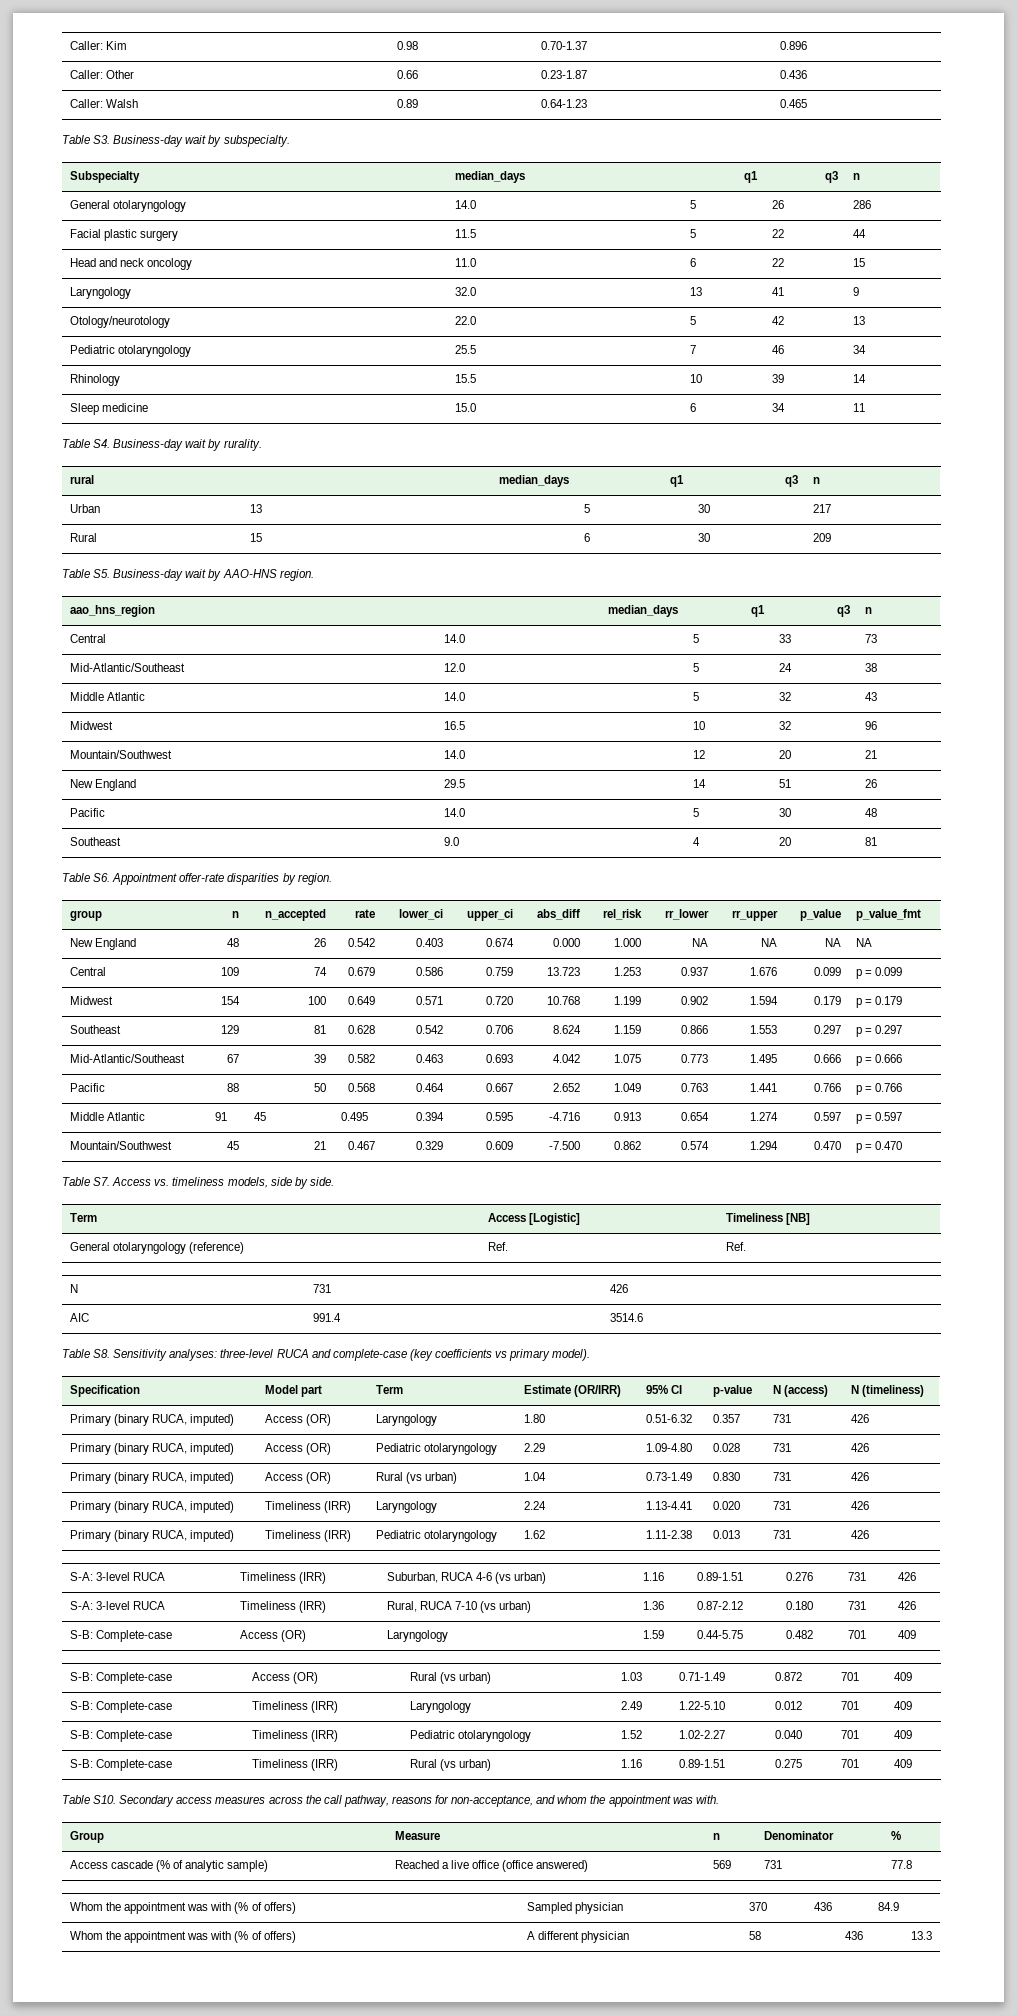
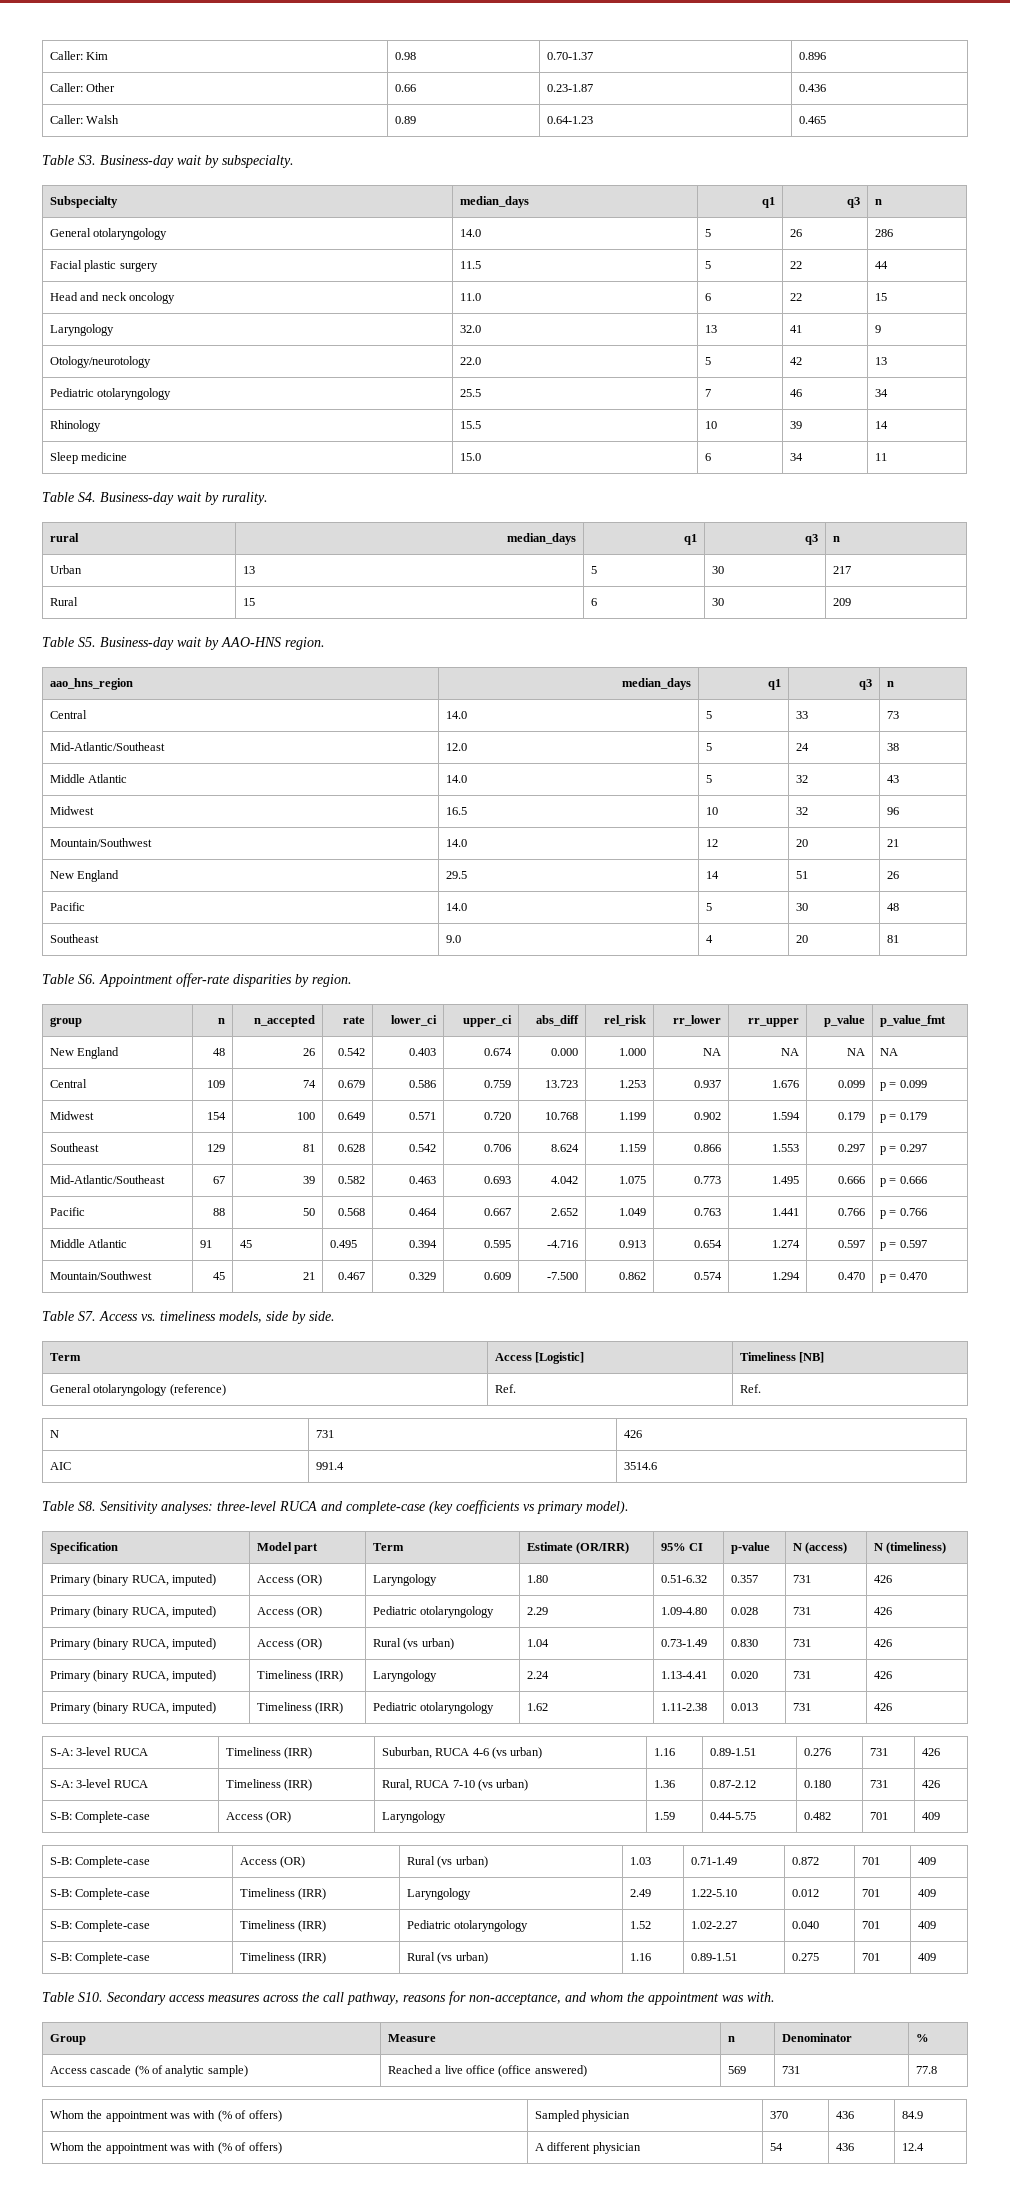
- Whom the appointment was with (% of offers) | A different physician | 58 | 436 | 13.3
+ Whom the appointment was with (% of offers) | A different physician | 54 | 436 | 12.4

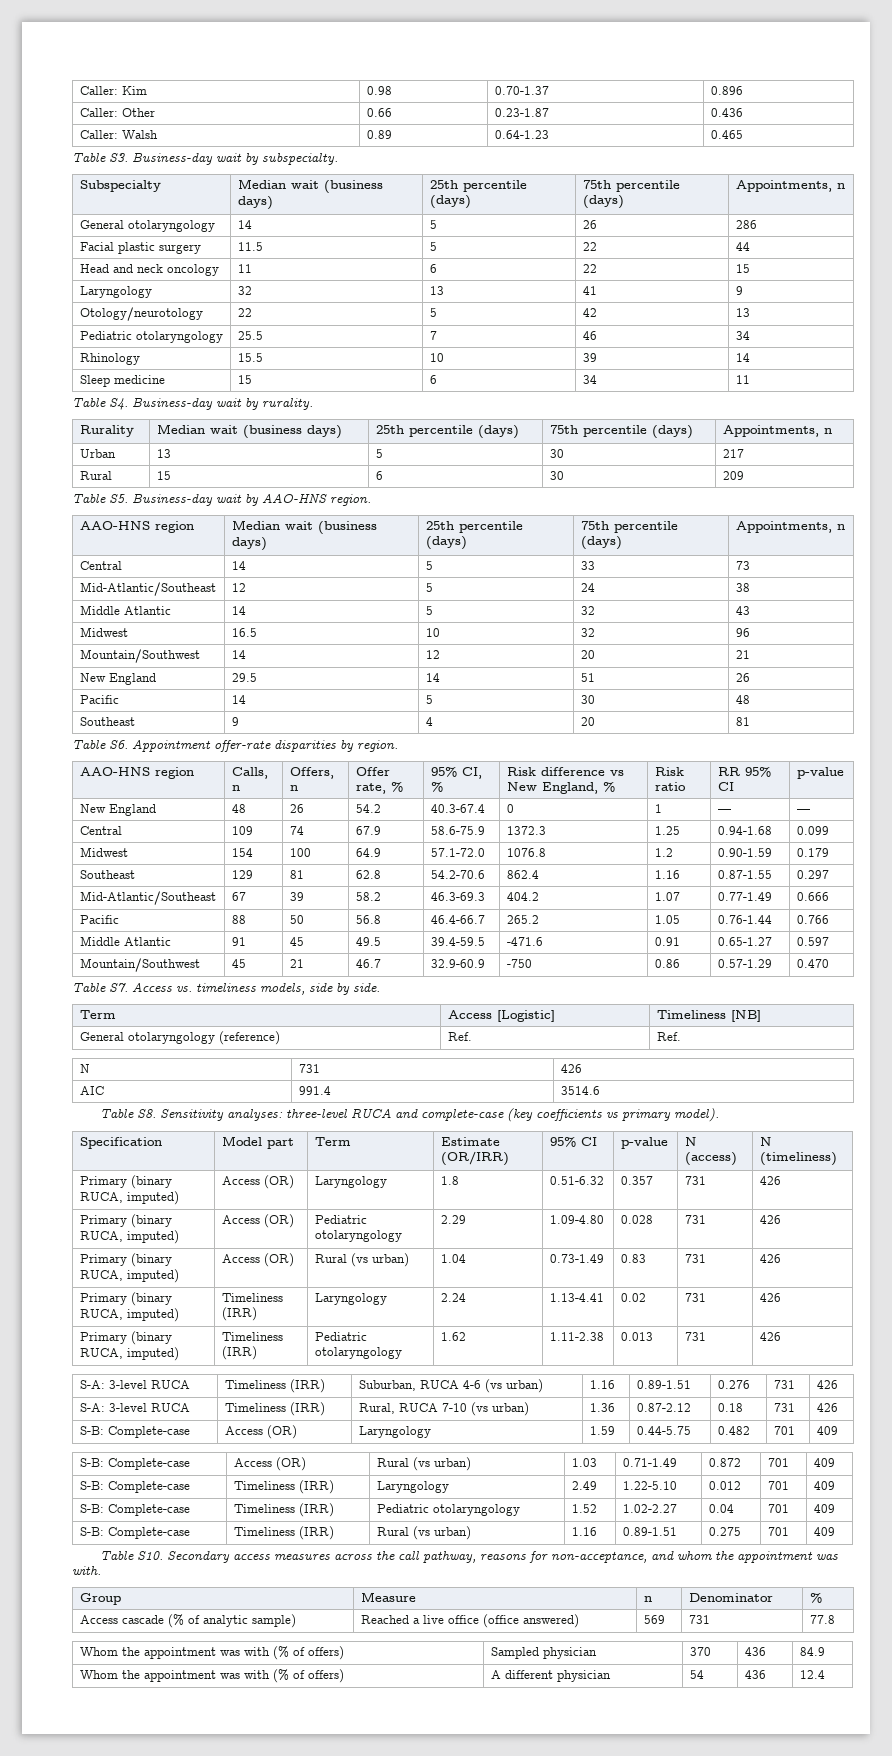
- Subspecialty | median_days | q1 | q3 | n
+ Subspecialty | Median wait (business days) | 25th percentile (days) | 75th percentile (days) | Appointments, n
- General otolaryngology | 14.0 | 5 | 26 | 286
+ General otolaryngology | 14 | 5 | 26 | 286
- Head and neck oncology | 11.0 | 6 | 22 | 15
+ Head and neck oncology | 11 | 6 | 22 | 15
- Laryngology | 32.0 | 13 | 41 | 9
+ Laryngology | 32 | 13 | 41 | 9
- Otology/neurotology | 22.0 | 5 | 42 | 13
+ Otology/neurotology | 22 | 5 | 42 | 13
- Sleep medicine | 15.0 | 6 | 34 | 11
+ Sleep medicine | 15 | 6 | 34 | 11
- rural | median_days | q1 | q3 | n
+ Rurality | Median wait (business days) | 25th percentile (days) | 75th percentile (days) | Appointments, n
- aao_hns_region | median_days | q1 | q3 | n
+ AAO-HNS region | Median wait (business days) | 25th percentile (days) | 75th percentile (days) | Appointments, n
- Central | 14.0 | 5 | 33 | 73
+ Central | 14 | 5 | 33 | 73
- Mid-Atlantic/Southeast | 12.0 | 5 | 24 | 38
+ Mid-Atlantic/Southeast | 12 | 5 | 24 | 38
- Middle Atlantic | 14.0 | 5 | 32 | 43
+ Middle Atlantic | 14 | 5 | 32 | 43
- Mountain/Southwest | 14.0 | 12 | 20 | 21
+ Mountain/Southwest | 14 | 12 | 20 | 21
- Pacific | 14.0 | 5 | 30 | 48
+ Pacific | 14 | 5 | 30 | 48
- Southeast | 9.0 | 4 | 20 | 81
+ Southeast | 9 | 4 | 20 | 81
- group | n | n_accepted | rate | lower_ci | upper_ci | abs_diff | rel_risk | rr_lower | rr_upper | p_value | p_value_fmt
- New England | 48 | 26 | 0.542 | 0.403 | 0.674 | 0.000 | 1.000 | NA | NA | NA | NA
- Central | 109 | 74 | 0.679 | 0.586 | 0.759 | 13.723 | 1.253 | 0.937 | 1.676 | 0.099 | p = 0.099
- Midwest | 154 | 100 | 0.649 | 0.571 | 0.720 | 10.768 | 1.199 | 0.902 | 1.594 | 0.179 | p = 0.179
- Southeast | 129 | 81 | 0.628 | 0.542 | 0.706 | 8.624 | 1.159 | 0.866 | 1.553 | 0.297 | p = 0.297
- Mid-Atlantic/Southeast | 67 | 39 | 0.582 | 0.463 | 0.693 | 4.042 | 1.075 | 0.773 | 1.495 | 0.666 | p = 0.666
- Pacific | 88 | 50 | 0.568 | 0.464 | 0.667 | 2.652 | 1.049 | 0.763 | 1.441 | 0.766 | p = 0.766
+ AAO-HNS region | Calls, n | Offers, n | Offer rate, % | 95% CI, % | Risk difference vs New England, % | Risk ratio | RR 95% CI | p-value
+ New England | 48 | 26 | 54.2 | 40.3-67.4 | 0 | 1 | — | —
+ Central | 109 | 74 | 67.9 | 58.6-75.9 | 1372.3 | 1.25 | 0.94-1.68 | 0.099
+ Midwest | 154 | 100 | 64.9 | 57.1-72.0 | 1076.8 | 1.2 | 0.90-1.59 | 0.179
+ Southeast | 129 | 81 | 62.8 | 54.2-70.6 | 862.4 | 1.16 | 0.87-1.55 | 0.297
+ Mid-Atlantic/Southeast | 67 | 39 | 58.2 | 46.3-69.3 | 404.2 | 1.07 | 0.77-1.49 | 0.666
+ Pacific | 88 | 50 | 56.8 | 46.4-66.7 | 265.2 | 1.05 | 0.76-1.44 | 0.766
- Middle Atlantic | 91 | 45 | 0.495 | 0.394 | 0.595 | -4.716 | 0.913 | 0.654 | 1.274 | 0.597 | p = 0.597
- Mountain/Southwest | 45 | 21 | 0.467 | 0.329 | 0.609 | -7.500 | 0.862 | 0.574 | 1.294 | 0.470 | p = 0.470
+ Middle Atlantic | 91 | 45 | 49.5 | 39.4-59.5 | -471.6 | 0.91 | 0.65-1.27 | 0.597
+ Mountain/Southwest | 45 | 21 | 46.7 | 32.9-60.9 | -750 | 0.86 | 0.57-1.29 | 0.470
- Primary (binary RUCA, imputed) | Access (OR) | Laryngology | 1.80 | 0.51-6.32 | 0.357 | 731 | 426
+ Primary (binary RUCA, imputed) | Access (OR) | Laryngology | 1.8 | 0.51-6.32 | 0.357 | 731 | 426
- Primary (binary RUCA, imputed) | Access (OR) | Rural (vs urban) | 1.04 | 0.73-1.49 | 0.830 | 731 | 426
+ Primary (binary RUCA, imputed) | Access (OR) | Rural (vs urban) | 1.04 | 0.73-1.49 | 0.83 | 731 | 426
- Primary (binary RUCA, imputed) | Timeliness (IRR) | Laryngology | 2.24 | 1.13-4.41 | 0.020 | 731 | 426
+ Primary (binary RUCA, imputed) | Timeliness (IRR) | Laryngology | 2.24 | 1.13-4.41 | 0.02 | 731 | 426
- S-A: 3-level RUCA | Timeliness (IRR) | Rural, RUCA 7-10 (vs urban) | 1.36 | 0.87-2.12 | 0.180 | 731 | 426
+ S-A: 3-level RUCA | Timeliness (IRR) | Rural, RUCA 7-10 (vs urban) | 1.36 | 0.87-2.12 | 0.18 | 731 | 426
- S-B: Complete-case | Timeliness (IRR) | Pediatric otolaryngology | 1.52 | 1.02-2.27 | 0.040 | 701 | 409
+ S-B: Complete-case | Timeliness (IRR) | Pediatric otolaryngology | 1.52 | 1.02-2.27 | 0.04 | 701 | 409

